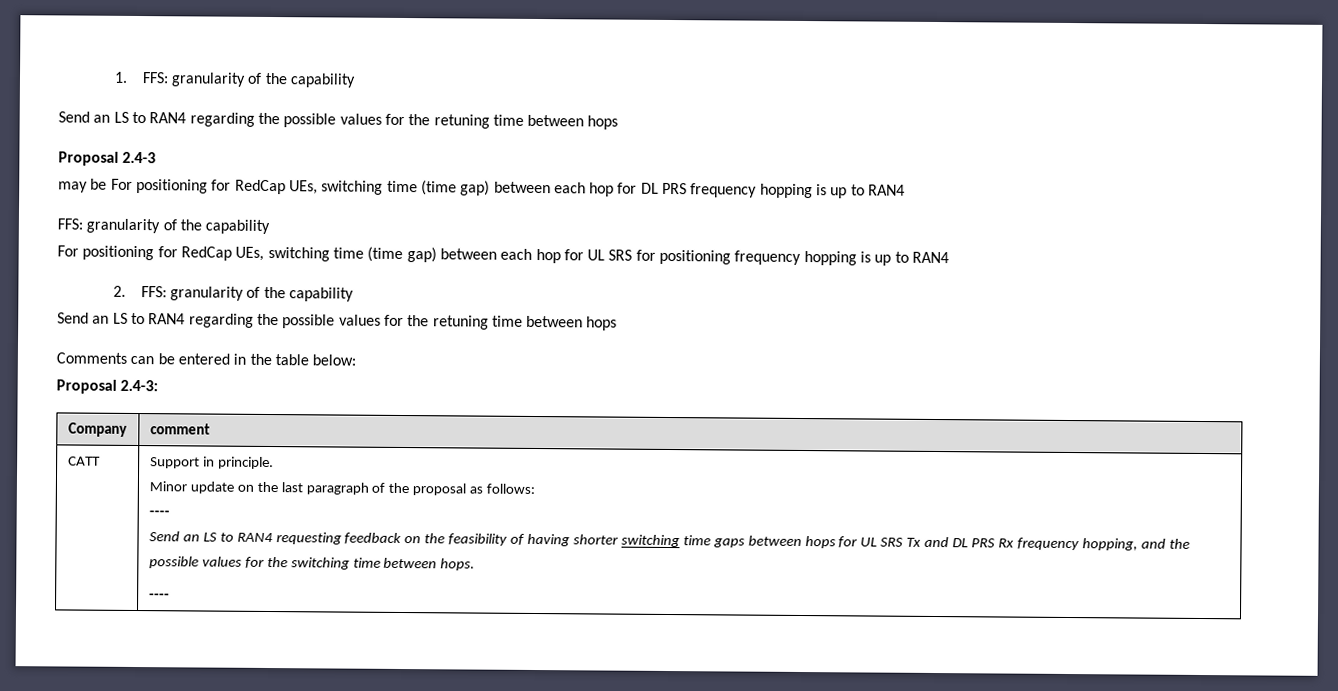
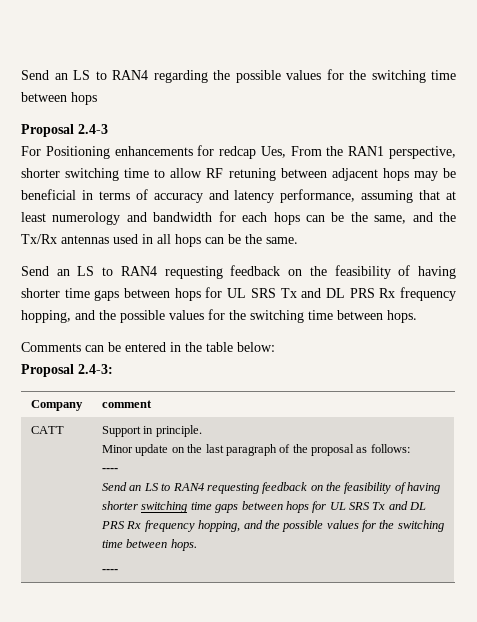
- 1. FFS: granularity of the capability
- Send an LS to RAN4 regarding the possible values for the retuning time between hops
+ Send an LS to RAN4 regarding the possible values for the switching time between hops
- may be For positioning for RedCap UEs, switching time (time gap) between each hop for DL PRS frequency hopping is up to RAN4
- FFS: granularity of the capability
- For positioning for RedCap UEs, switching time (time gap) between each hop for UL SRS for positioning frequency hopping is up to RAN4
- 2. FFS: granularity of the capability
- Send an LS to RAN4 regarding the possible values for the retuning time between hops
+ For Positioning enhancements for redcap Ues, From the RAN1 perspective, shorter switching time to allow RF retuning between adjacent hops may be beneficial in terms of accuracy and latency performance, assuming that at least numerology and bandwidth for each hops can be the same, and the Tx/Rx antennas used in all hops can be the same.
+ Send an LS to RAN4 requesting feedback on the feasibility of having shorter time gaps between hops for UL SRS Tx and DL PRS Rx frequency hopping, and the possible values for the switching time between hops.

